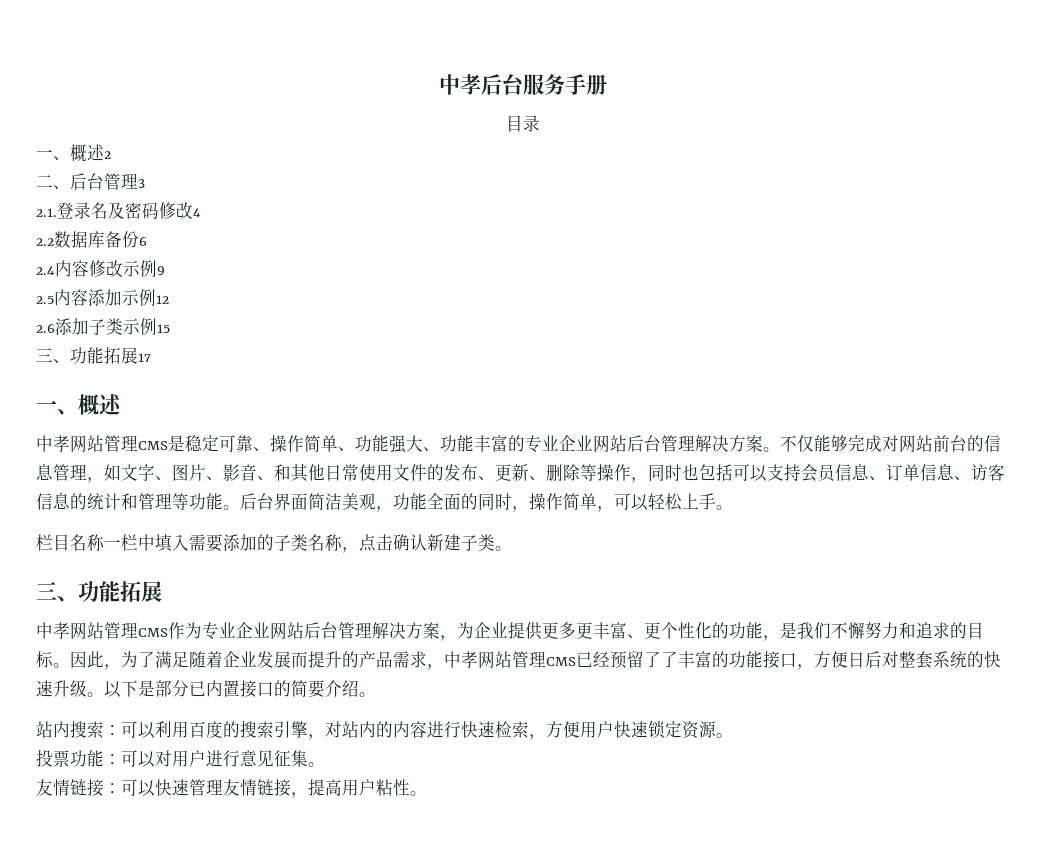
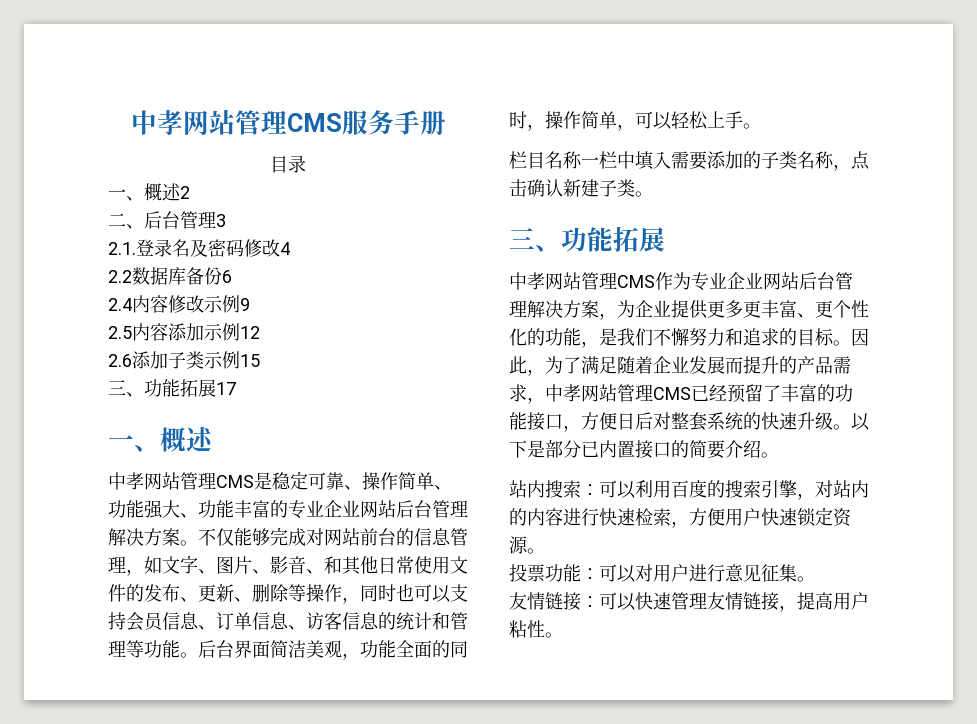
- 中孝后台服务手册
+ 中孝网站管理CMS服务手册
- 不仅能够完成对网站前台的信息管理，如文字、图片、影音、和其他日常使用文件的发布、更新、删除等操作，同时也包括可以支持会员信息、订单信息、访客信息的统计和管理等功能。
+ 不仅能够完成对网站前台的信息管理，如文字、图片、影音、和其他日常使用文件的发布、更新、删除等操作，同时也可以支持会员信息、订单信息、访客信息的统计和管理等功能。
- 因此，为了满足随着企业发展而提升的产品需求，中孝网站管理CMS已经预留了了丰富的功能接口，方便日后对整套系统的快速升级。
+ 因此，为了满足随着企业发展而提升的产品需求，中孝网站管理CMS已经预留了丰富的功能接口，方便日后对整套系统的快速升级。

